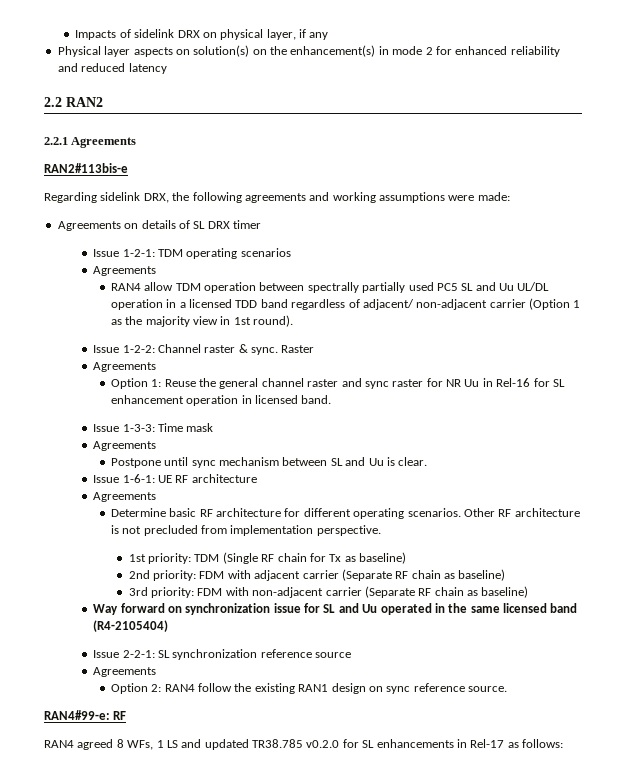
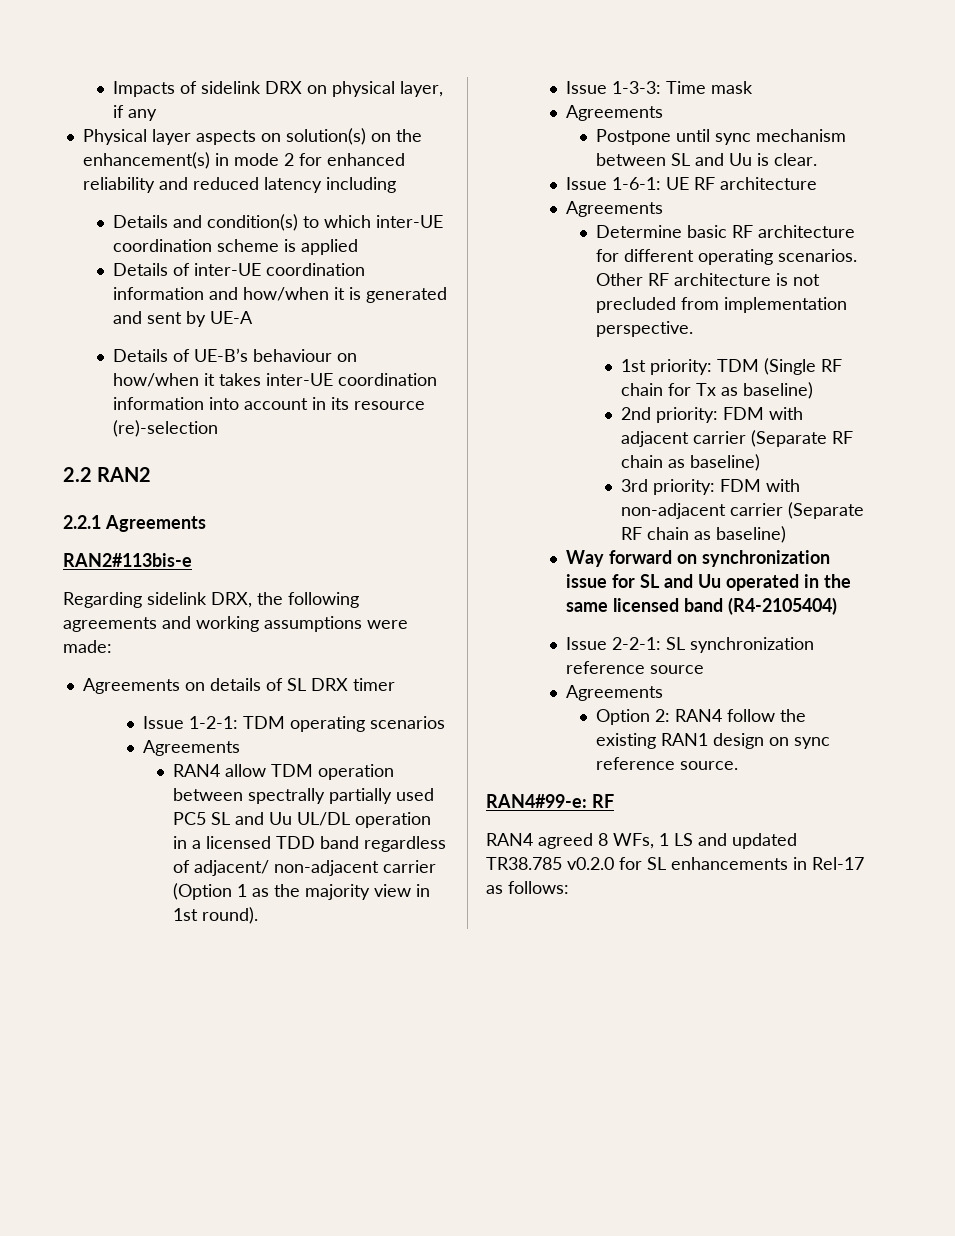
- Physical layer aspects on solution(s) on the enhancement(s) in mode 2 for enhanced reliability and reduced latency
+ Physical layer aspects on solution(s) on the enhancement(s) in mode 2 for enhanced reliability and reduced latency including
+ Details and condition(s) to which inter-UE coordination scheme is applied
+ Details of inter-UE coordination information and how/when it is generated and sent by UE-A
+ Details of UE-B’s behaviour on how/when it takes inter-UE coordination information into account in its resource (re)-selection
- Issue 1-2-2: Channel raster & sync. Raster
- Agreements
- Option 1: Reuse the general channel raster and sync raster for NR Uu in Rel-16 for SL enhancement operation in licensed band.

